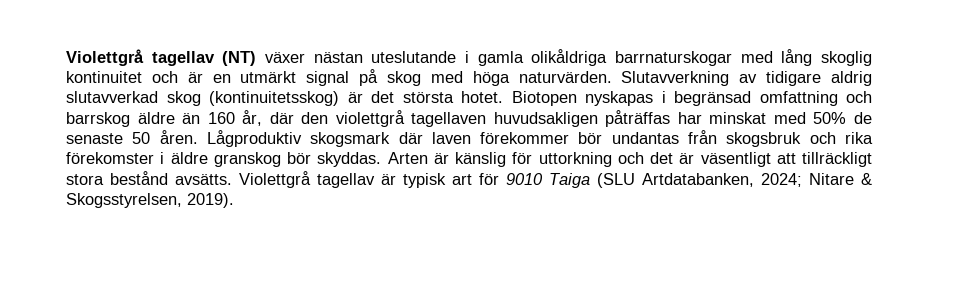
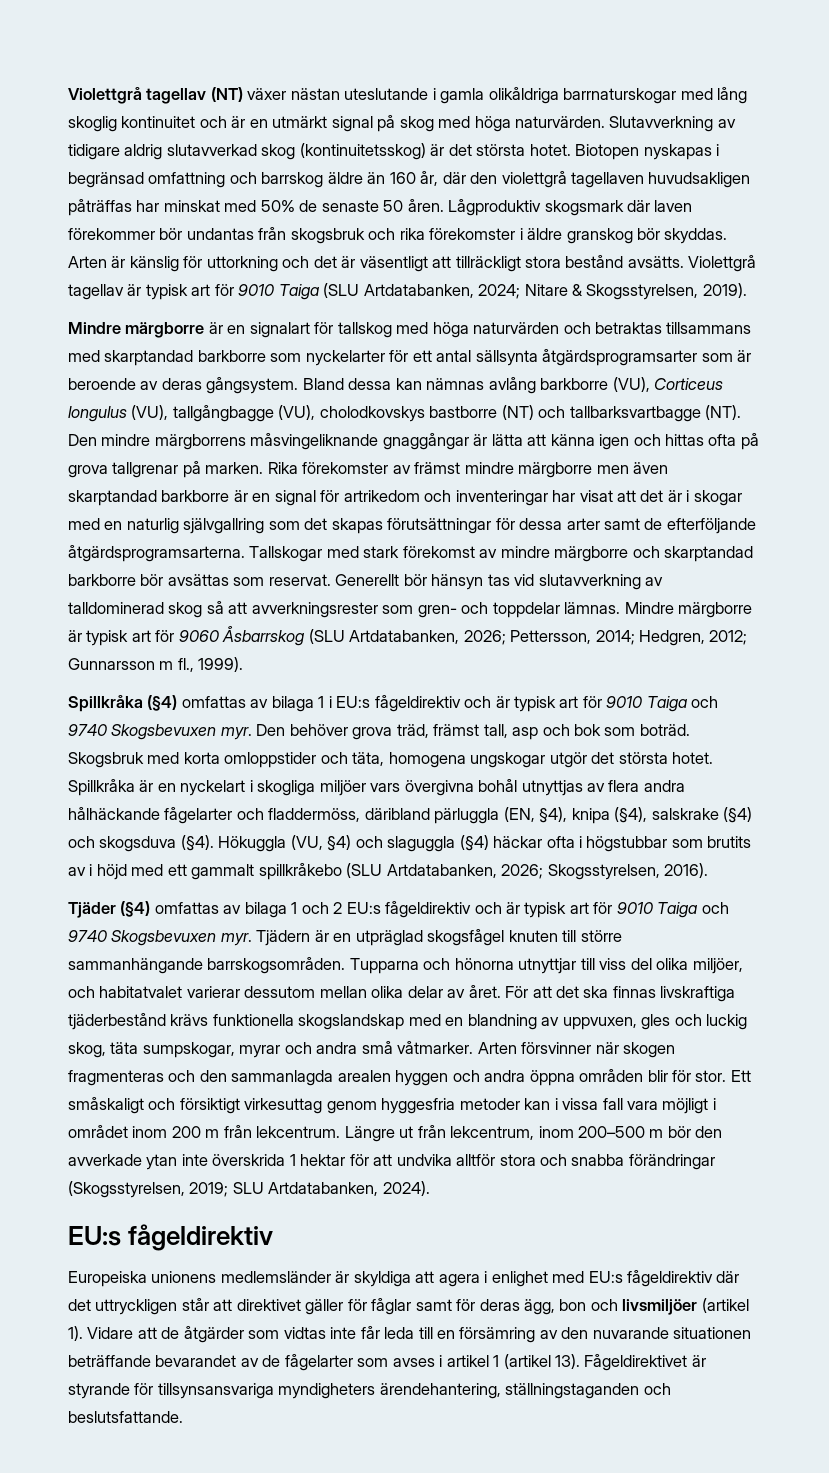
+ Mindre märgborre är en signalart för tallskog med höga naturvärden och betraktas tillsammans med skarptandad barkborre som nyckelarter för ett antal sällsynta åtgärdsprogramsarter som är beroende av deras gångsystem. Bland dessa kan nämnas avlång barkborre (VU), Corticeus longulus (VU), tallgångbagge (VU), cholodkovskys bastborre (NT) och tallbarksvartbagge (NT). Den mindre märgborrens måsvingeliknande gnaggångar är lätta att känna igen och hittas ofta på grova tallgrenar på marken. Rika förekomster av främst mindre märgborre men även skarptandad barkborre är en signal för artrikedom och inventeringar har visat att det är i skogar med en naturlig självgallring som det skapas förutsättningar för dessa arter samt de efterföljande åtgärdsprogramsarterna. Tallskogar med stark förekomst av mindre märgborre och skarptandad barkborre bör avsättas som reservat. Generellt bör hänsyn tas vid slutavverkning av talldominerad skog så att avverkningsrester som gren- och toppdelar lämnas. Mindre märgborre är typisk art för 9060 Åsbarrskog (SLU Artdatabanken, 2026; Pettersson, 2014; Hedgren, 2012; Gunnarsson m fl., 1999).
+ Spillkråka (§4) omfattas av bilaga 1 i EU:s fågeldirektiv och är typisk art för 9010 Taiga och 9740 Skogsbevuxen myr. Den behöver grova träd, främst tall, asp och bok som boträd. Skogsbruk med korta omloppstider och täta, homogena ungskogar utgör det största hotet. Spillkråka är en nyckelart i skogliga miljöer vars övergivna bohål utnyttjas av flera andra hålhäckande fågelarter och fladdermöss, däribland pärluggla (EN, §4), knipa (§4), salskrake (§4) och skogsduva (§4). Hökuggla (VU, §4) och slaguggla (§4) häckar ofta i högstubbar som brutits av i höjd med ett gammalt spillkråkebo (SLU Artdatabanken, 2026; Skogsstyrelsen, 2016).
+ Tjäder (§4) omfattas av bilaga 1 och 2 EU:s fågeldirektiv och är typisk art för 9010 Taiga och 9740 Skogsbevuxen myr. Tjädern är en utpräglad skogsfågel knuten till större sammanhängande barrskogsområden. Tupparna och hönorna utnyttjar till viss del olika miljöer, och habitatvalet varierar dessutom mellan olika delar av året. För att det ska finnas livskraftiga tjäderbestånd krävs funktionella skogslandskap med en blandning av uppvuxen, gles och luckig skog, täta sumpskogar, myrar och andra små våtmarker. Arten försvinner när skogen fragmenteras och den sammanlagda arealen hyggen och andra öppna områden blir för stor. Ett småskaligt och försiktigt virkesuttag genom hyggesfria metoder kan i vissa fall vara möjligt i området inom 200 m från lekcentrum. Längre ut från lekcentrum, inom 200–500 m bör den avverkade ytan inte överskrida 1 hektar för att undvika alltför stora och snabba förändringar (Skogsstyrelsen, 2019; SLU Artdatabanken, 2024).
+ EU:s fågeldirektiv
+ Europeiska unionens medlemsländer är skyldiga att agera i enlighet med EU:s fågeldirektiv där det uttryckligen står att direktivet gäller för fåglar samt för deras ägg, bon och livsmiljöer (artikel 1). Vidare att de åtgärder som vidtas inte får leda till en försämring av den nuvarande situationen beträffande bevarandet av de fågelarter som avses i artikel 1 (artikel 13). Fågeldirektivet är styrande för tillsynsansvariga myndigheters ärendehantering, ställningstaganden och beslutsfattande.

